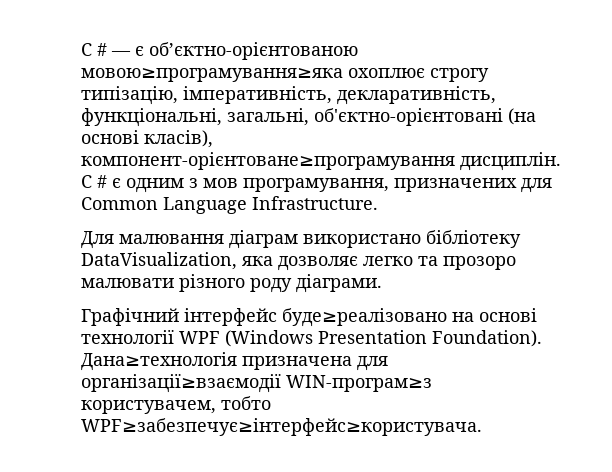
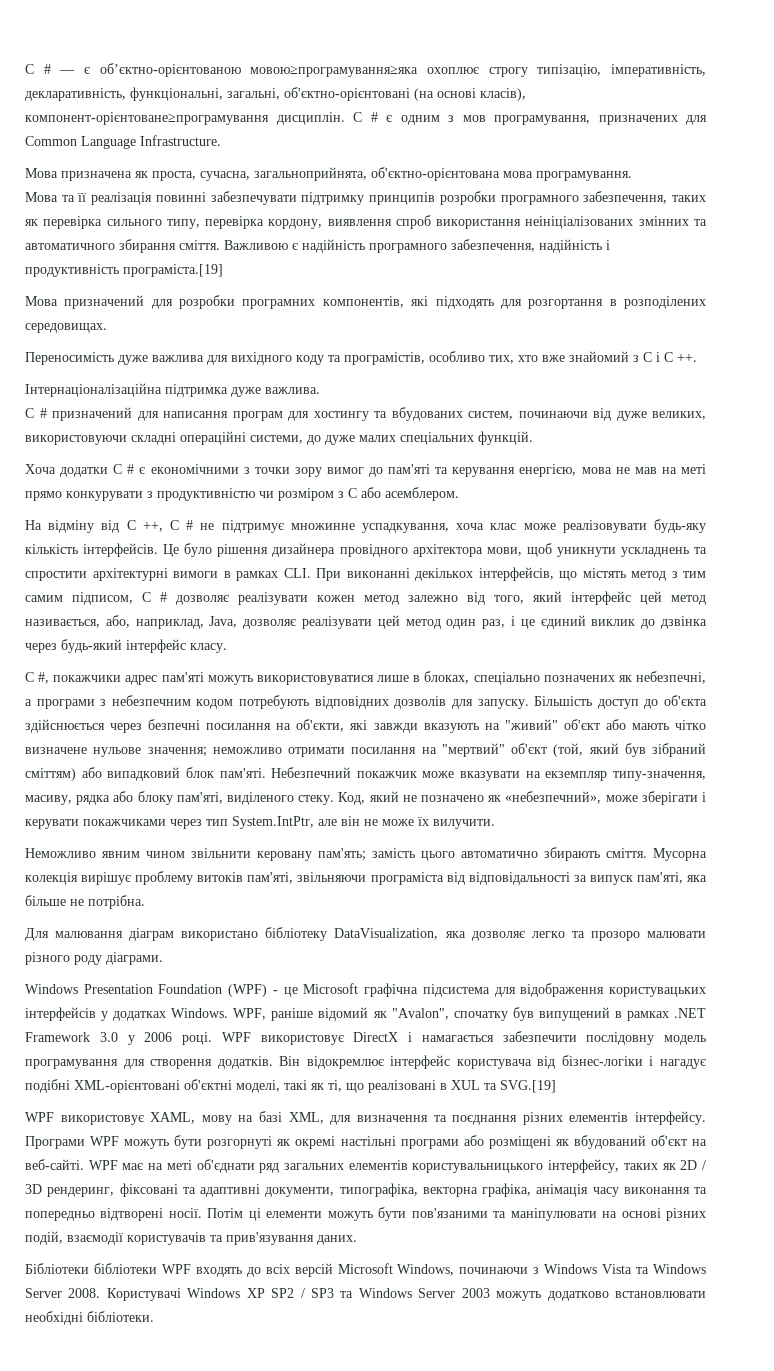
+ Мова призначена як проста, сучасна, загальноприйнята, об'єктно-орієнтована мова програмування.
+ Мова та її реалізація повинні забезпечувати підтримку принципів розробки програмного забезпечення, таких як перевірка сильного типу, перевірка кордону, виявлення спроб використання неініціалізованих змінних та автоматичного збирання сміття. Важливою є надійність програмного забезпечення, надійність і продуктивність програміста.[19]
+ Мова призначений для розробки програмних компонентів, які підходять для розгортання в розподілених середовищах.
+ Переносимість дуже важлива для вихідного коду та програмістів, особливо тих, хто вже знайомий з C і C ++.
+ Інтернаціоналізаційна підтримка дуже важлива.
+ C # призначений для написання програм для хостингу та вбудованих систем, починаючи від дуже великих, використовуючи складні операційні системи, до дуже малих спеціальних функцій.
+ Хоча додатки C # є економічними з точки зору вимог до пам'яті та керування енергією, мова не мав на меті прямо конкурувати з продуктивністю чи розміром з C або асемблером.
+ На відміну від C ++, C # не підтримує множинне успадкування, хоча клас може реалізовувати будь-яку кількість інтерфейсів. Це було рішення дизайнера провідного архітектора мови, щоб уникнути ускладнень та спростити архітектурні вимоги в рамках CLI. При виконанні декількох інтерфейсів, що містять метод з тим самим підписом, C # дозволяє реалізувати кожен метод залежно від того, який інтерфейс цей метод називається, або, наприклад, Java, дозволяє реалізувати цей метод один раз, і це єдиний виклик до дзвінка через будь-який інтерфейс класу.
+ C #, покажчики адрес пам'яті можуть використовуватися лише в блоках, спеціально позначених як небезпечні, а програми з небезпечним кодом потребують відповідних дозволів для запуску. Більшість доступ до об'єкта здійснюється через безпечні посилання на об'єкти, які завжди вказують на "живий" об'єкт або мають чітко визначене нульове значення; неможливо отримати посилання на "мертвий" об'єкт (той, який був зібраний сміттям) або випадковий блок пам'яті. Небезпечний покажчик може вказувати на екземпляр типу-значення, масиву, рядка або блоку пам'яті, виділеного стеку. Код, який не позначено як «небезпечний», може зберігати і керувати покажчиками через тип System.IntPtr, але він не може їх вилучити.
+ Неможливо явним чином звільнити керовану пам'ять; замість цього автоматично збирають сміття. Мусорна колекція вирішує проблему витоків пам'яті, звільняючи програміста від відповідальності за випуск пам'яті, яка більше не потрібна.
- Графічний інтерфейс буде≥реалізовано на основі технології WPF (Windows Presentation Foundation). Дана≥технологія призначена для організації≥взаємодії WIN-програм≥з користувачем, тобто WPF≥забезпечує≥інтерфейс≥користувача.
+ Windows Presentation Foundation (WPF) - це Microsoft графічна підсистема для відображення користувацьких інтерфейсів у додатках Windows. WPF, раніше відомий як "Avalon", спочатку був випущений в рамках .NET Framework 3.0 у 2006 році. WPF використовує DirectX і намагається забезпечити послідовну модель програмування для створення додатків. Він відокремлює інтерфейс користувача від бізнес-логіки і нагадує подібні XML-орієнтовані об'єктні моделі, такі як ті, що реалізовані в XUL та SVG.[19]
+ WPF використовує XAML, мову на базі XML, для визначення та поєднання різних елементів інтерфейсу. Програми WPF можуть бути розгорнуті як окремі настільні програми або розміщені як вбудований об'єкт на веб-сайті. WPF має на меті об'єднати ряд загальних елементів користувальницького інтерфейсу, таких як 2D / 3D рендеринг, фіксовані та адаптивні документи, типографіка, векторна графіка, анімація часу виконання та попередньо відтворені носії. Потім ці елементи можуть бути пов'язаними та маніпулювати на основі різних подій, взаємодії користувачів та прив'язування даних.
+ Бібліотеки бібліотеки WPF входять до всіх версій Microsoft Windows, починаючи з Windows Vista та Windows Server 2008. Користувачі Windows XP SP2 / SP3 та Windows Server 2003 можуть додатково встановлювати необхідні бібліотеки.

